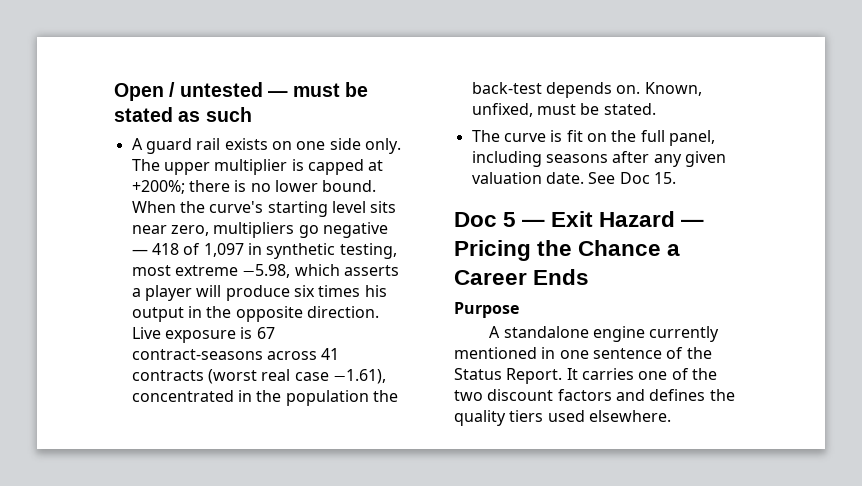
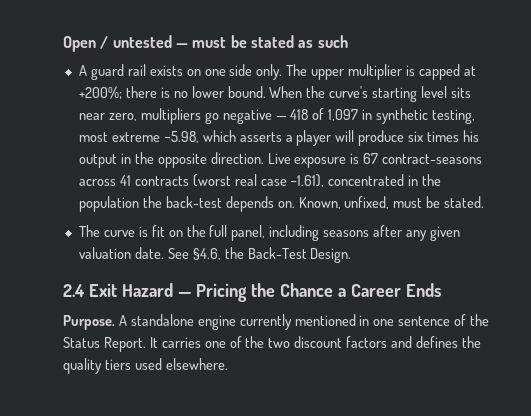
- See Doc 15.
- Doc 5 — Exit Hazard — Pricing the Chance a Career Ends
+ See §4.6, the Back-Test Design.
+ 2.4 Exit Hazard — Pricing the Chance a Career Ends
- Purpose
- A standalone engine currently mentioned in one sentence of the Status Report.
+ Purpose. A standalone engine currently mentioned in one sentence of the Status Report.

